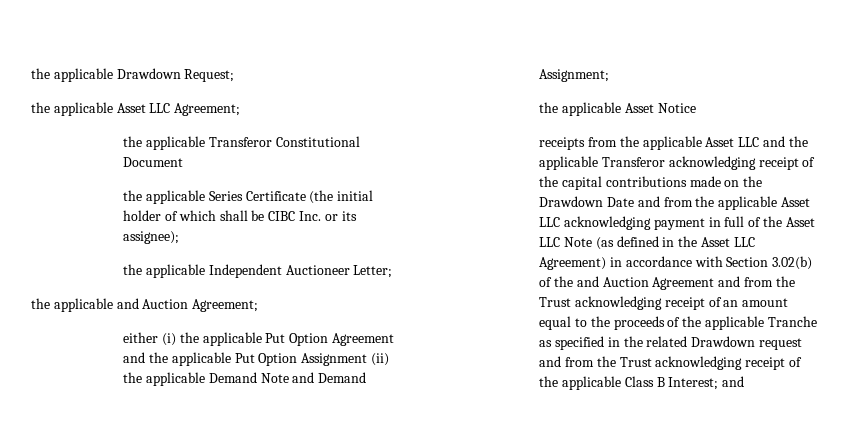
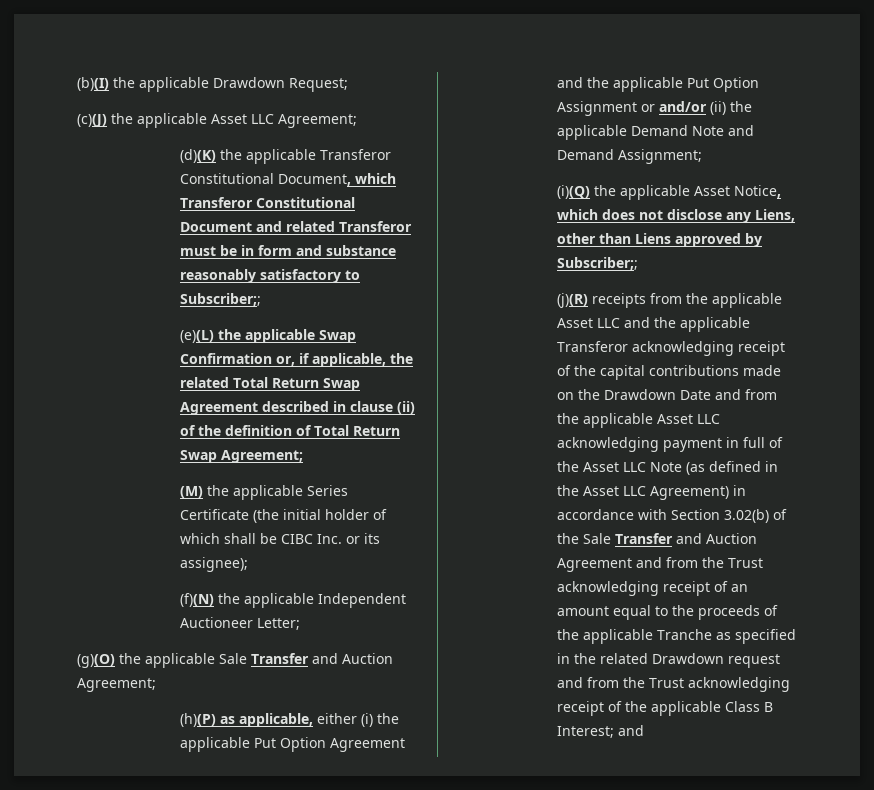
- the applicable Drawdown Request;
+ (b)(I) the applicable Drawdown Request;
- the applicable Asset LLC Agreement;
+ (c)(J) the applicable Asset LLC Agreement;
- the applicable Transferor Constitutional Document
- the applicable Series Certificate (the initial holder of which shall be CIBC Inc. or its assignee);
+ (d)(K) the applicable Transferor Constitutional Document, which Transferor Constitutional Document and related Transferor must be in form and substance reasonably satisfactory to Subscriber;;
+ (e)(L) the applicable Swap Confirmation or, if applicable, the related Total Return Swap Agreement described in clause (ii) of the definition of Total Return Swap Agreement;
+ (M) the applicable Series Certificate (the initial holder of which shall be CIBC Inc. or its assignee);
- the applicable Independent Auctioneer Letter;
+ (f)(N) the applicable Independent Auctioneer Letter;
- the applicable and Auction Agreement;
+ (g)(O) the applicable Sale Transfer and Auction Agreement;
- either (i) the applicable Put Option Agreement and the applicable Put Option Assignment (ii) the applicable Demand Note and Demand Assignment;
+ (h)(P) as applicable, either (i) the applicable Put Option Agreement and the applicable Put Option Assignment or and/or (ii) the applicable Demand Note and Demand Assignment;
- the applicable Asset Notice
- receipts from the applicable Asset LLC and the applicable Transferor acknowledging receipt of the capital contributions made on the Drawdown Date and from the applicable Asset LLC acknowledging payment in full of the Asset LLC Note (as defined in the Asset LLC Agreement) in accordance with Section 3.02(b) of the and Auction Agreement and from the Trust acknowledging receipt of an amount equal to the proceeds of the applicable Tranche as specified in the related Drawdown request and from the Trust acknowledging receipt of the applicable Class B Interest;
+ (i)(Q) the applicable Asset Notice, which does not disclose any Liens, other than Liens approved by Subscriber;;
+ (j)(R) receipts from the applicable Asset LLC and the applicable Transferor acknowledging receipt of the capital contributions made on the Drawdown Date and from the applicable Asset LLC acknowledging payment in full of the Asset LLC Note (as defined in the Asset LLC Agreement) in accordance with Section 3.02(b) of the Sale Transfer and Auction Agreement and from the Trust acknowledging receipt of an amount equal to the proceeds of the applicable Tranche as specified in the related Drawdown request and from the Trust acknowledging receipt of the applicable Class B Interest;

